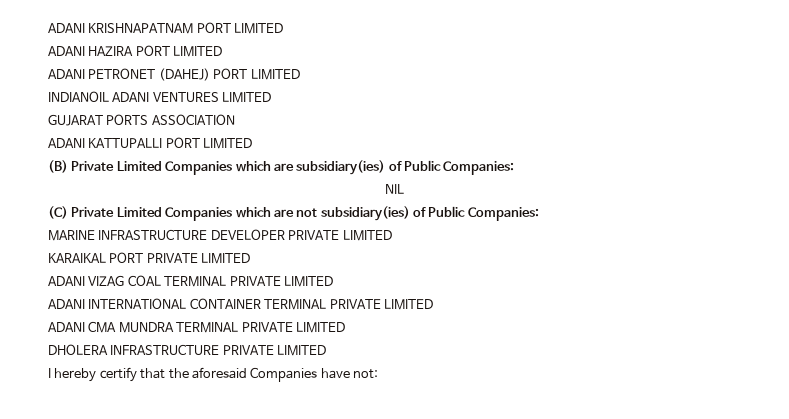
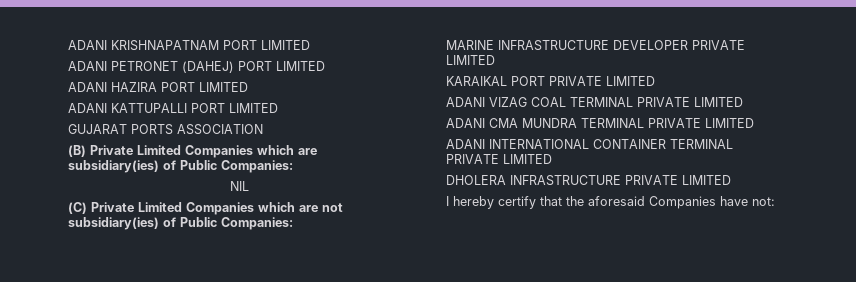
+ ADANI PETRONET (DAHEJ) PORT LIMITED
- ADANI PETRONET (DAHEJ) PORT LIMITED
- INDIANOIL ADANI VENTURES LIMITED
+ ADANI KATTUPALLI PORT LIMITED
- ADANI KATTUPALLI PORT LIMITED
+ ADANI CMA MUNDRA TERMINAL PRIVATE LIMITED
  ADANI INTERNATIONAL CONTAINER TERMINAL PRIVATE LIMITED
- ADANI CMA MUNDRA TERMINAL PRIVATE LIMITED

